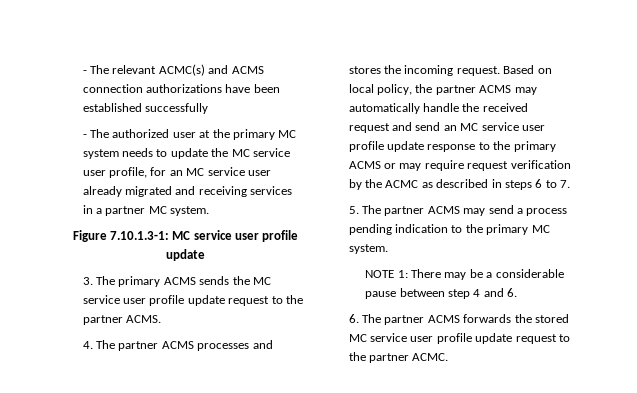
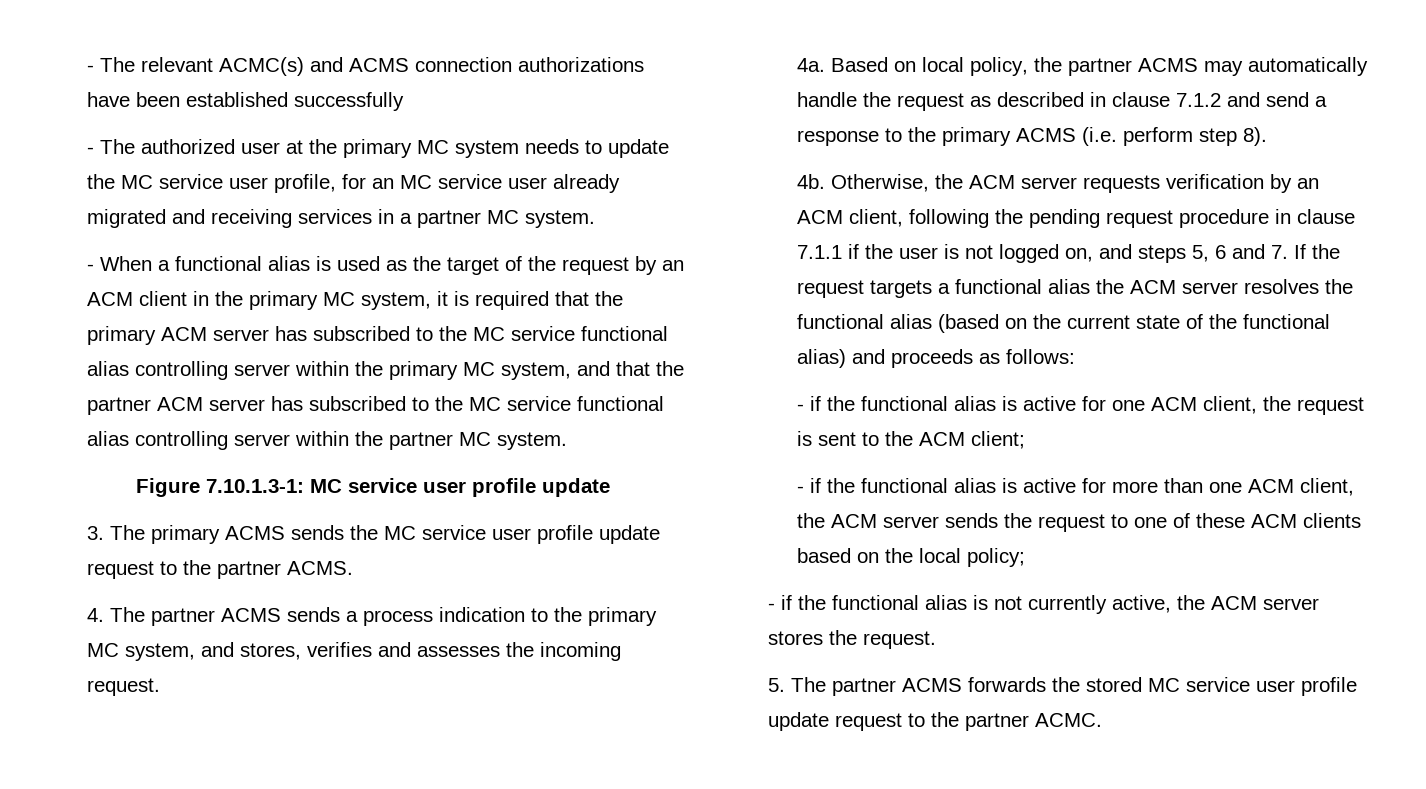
+ - When a functional alias is used as the target of the request by an ACM client in the primary MC system, it is required that the primary ACM server has subscribed to the MC service functional alias controlling server within the primary MC system, and that the partner ACM server has subscribed to the MC service functional alias controlling server within the partner MC system.
- 4. The partner ACMS processes and stores the incoming request.
+ 4. The partner ACMS sends a process indication to the primary MC system, and stores, verifies and assesses the incoming request.
+ 4a.
- Based on local policy, the partner ACMS may automatically handle the received request and send an MC service user profile update response to the primary ACMS or may require request verification by the ACMC as described in steps 6 to 7.
- 5. The partner ACMS may send a process pending indication to the primary MC system.
- NOTE 1: There may be a considerable pause between step 4 and 6.
- 6. The partner ACMS forwards the stored MC service user profile update request to the partner ACMC.
+ Based on local policy, the partner ACMS may automatically handle the request as described in clause 7.1.2 and send a response to the primary ACMS (i.e. perform step 8).
+ 4b. Otherwise, the ACM server requests verification by an ACM client, following the pending request procedure in clause 7.1.1 if the user is not logged on, and steps 5, 6 and 7. If the request targets a functional alias the ACM server resolves the functional alias (based on the current state of the functional alias) and proceeds as follows:
+ - if the functional alias is active for one ACM client, the request is sent to the ACM client;
+ - if the functional alias is active for more than one ACM client, the ACM server sends the request to one of these ACM clients based on the local policy;
+ - if the functional alias is not currently active, the ACM server stores the request.
+ 5. The partner ACMS forwards the stored MC service user profile update request to the partner ACMC.

